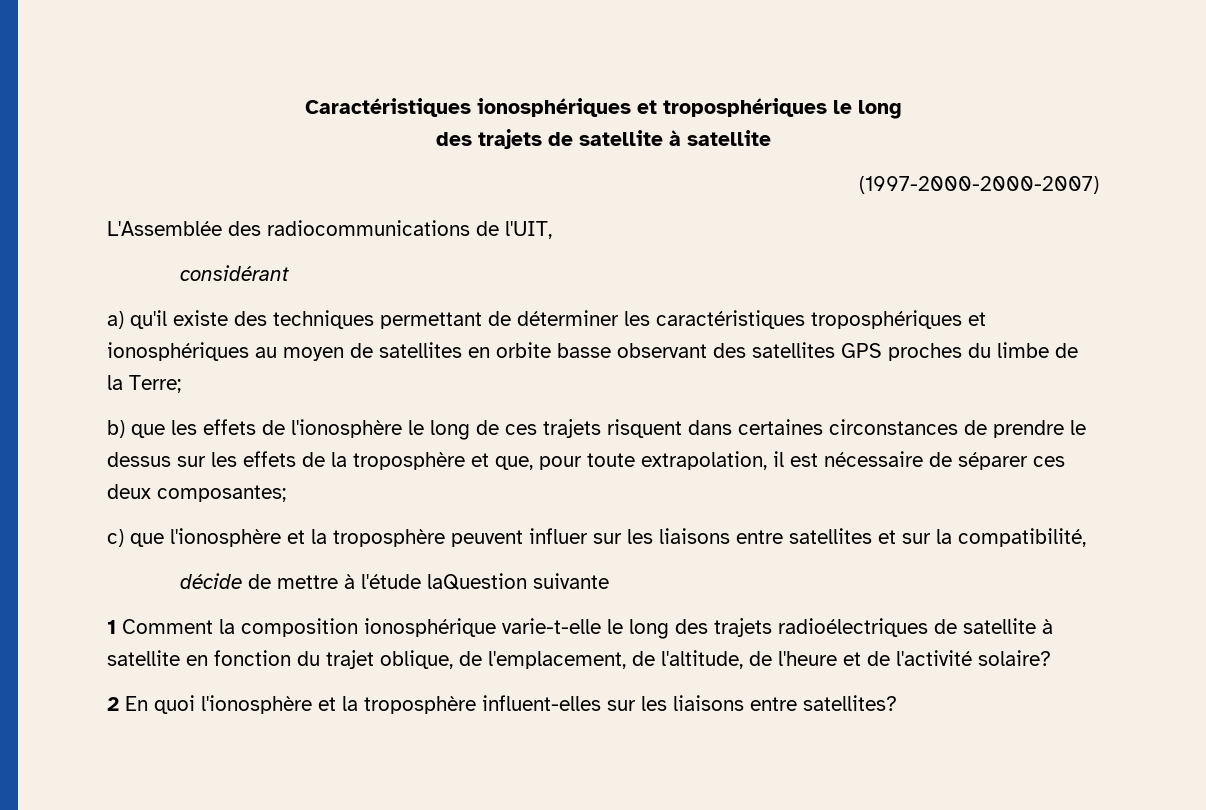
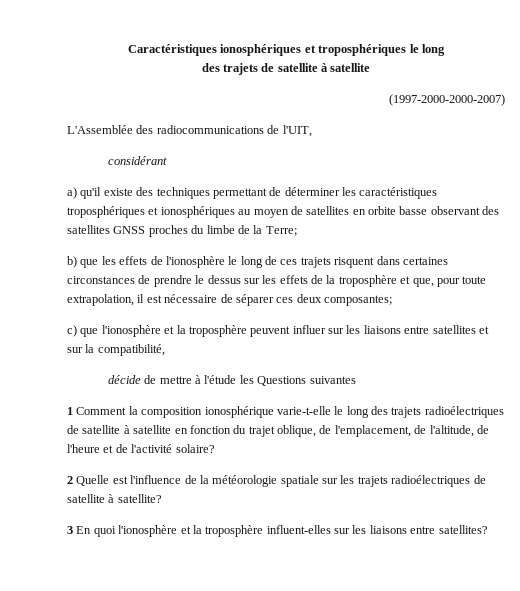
- a) qu'il existe des techniques permettant de déterminer les caractéristiques troposphériques et ionosphériques au moyen de satellites en orbite basse observant des satellites GPS proches du limbe de la Terre;
+ a) qu'il existe des techniques permettant de déterminer les caractéristiques troposphériques et ionosphériques au moyen de satellites en orbite basse observant des satellites GNSS proches du limbe de la Terre;
- décide de mettre à l'étude laQuestion suivante
+ décide de mettre à l'étude les Questions suivantes
- 2 En quoi l'ionosphère et la troposphère influent-elles sur les liaisons entre satellites?
+ 2 Quelle est l'influence de la météorologie spatiale sur les trajets radioélectriques de satellite à satellite?
+ 3 En quoi l'ionosphère et la troposphère influent-elles sur les liaisons entre satellites?

